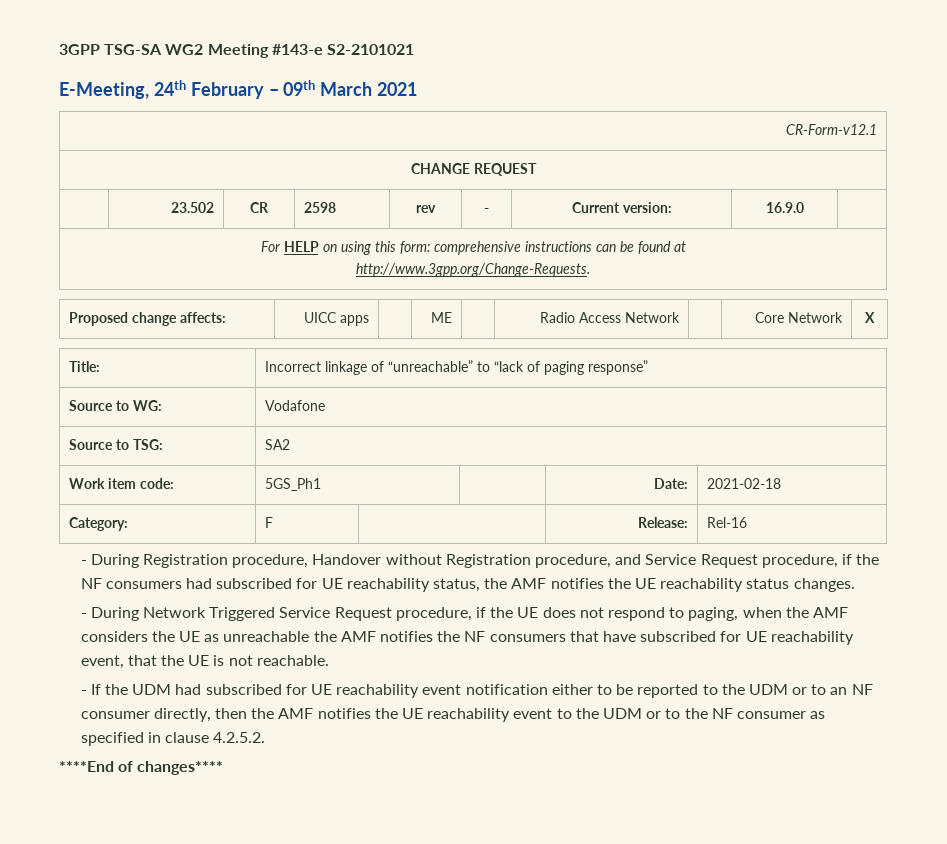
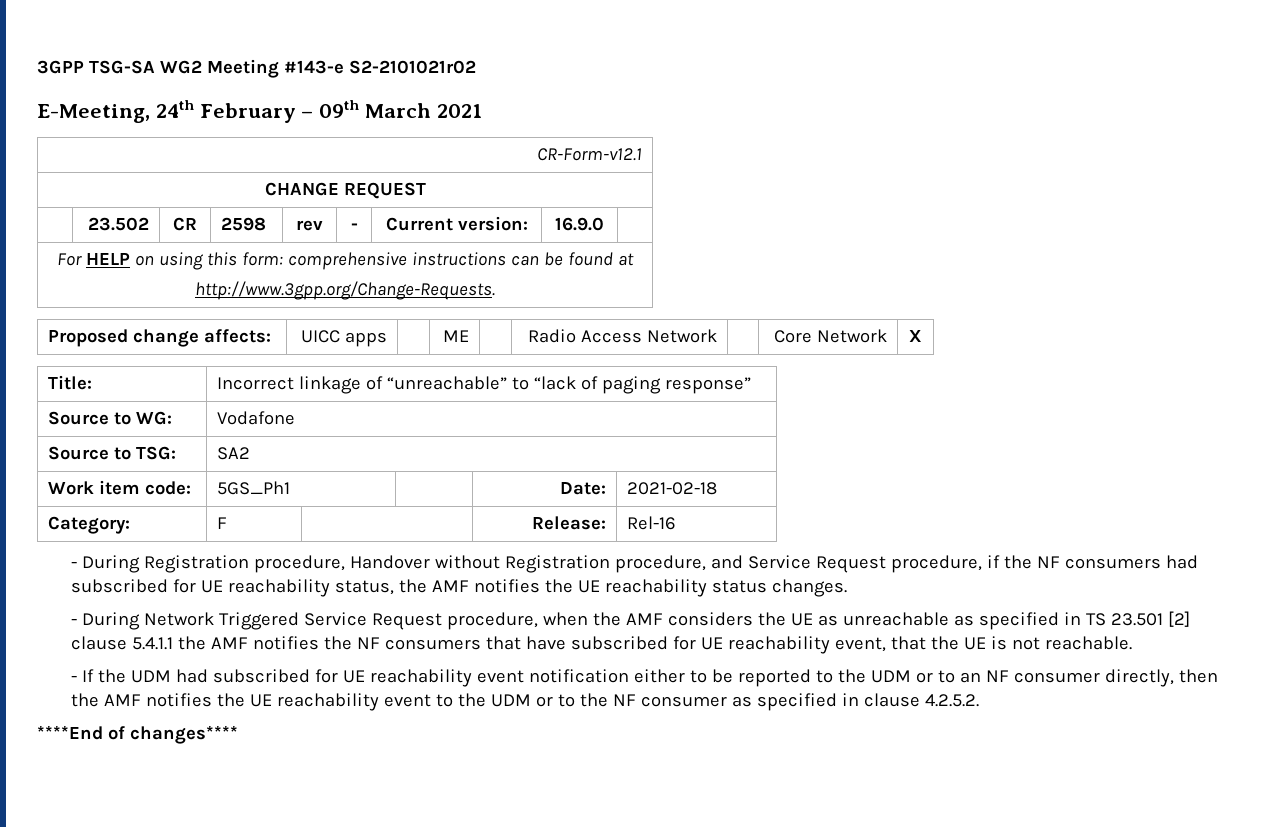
- 3GPP TSG-SA WG2 Meeting #143-e S2-2101021
+ 3GPP TSG-SA WG2 Meeting #143-e S2-2101021r02
- - During Network Triggered Service Request procedure, if the UE does not respond to paging, when the AMF considers the UE as unreachable the AMF notifies the NF consumers that have subscribed for UE reachability event, that the UE is not reachable.
+ - During Network Triggered Service Request procedure, when the AMF considers the UE as unreachable as specified in TS 23.501 [2] clause 5.4.1.1 the AMF notifies the NF consumers that have subscribed for UE reachability event, that the UE is not reachable.

